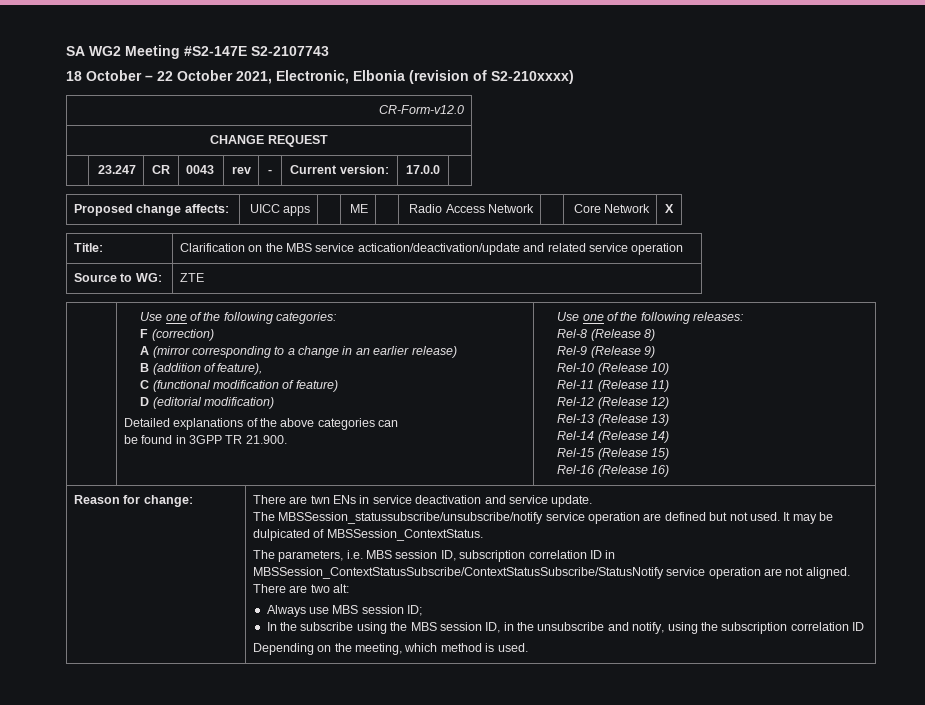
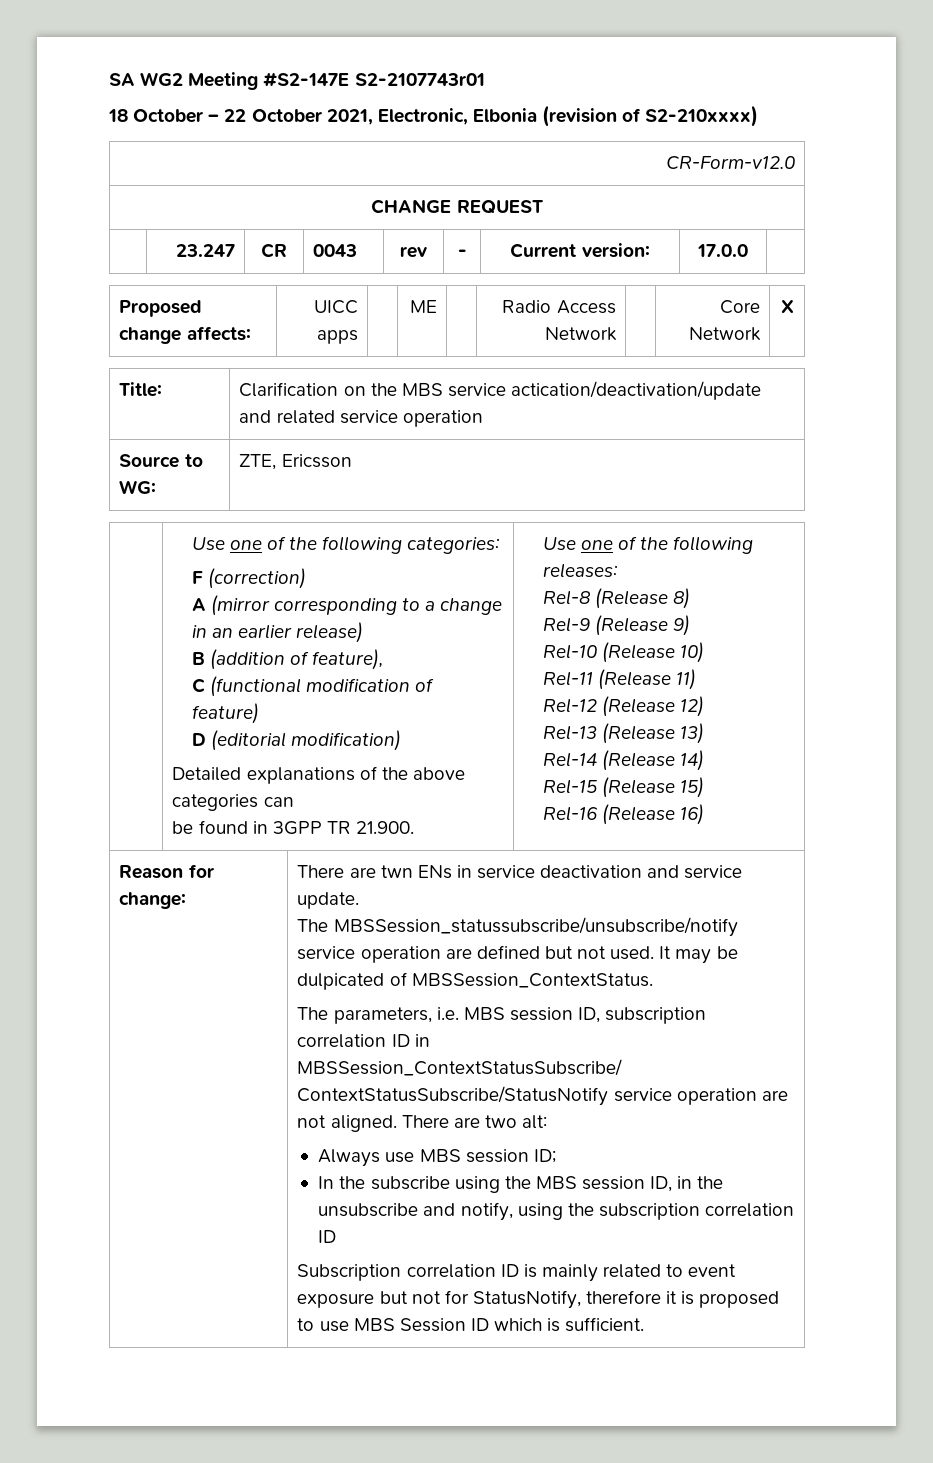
- SA WG2 Meeting #S2-147E S2-2107743
+ SA WG2 Meeting #S2-147E S2-2107743r01
- Source to WG: | ZTE
+ Source to WG: | ZTE, Ericsson
- Depending on the meeting, which method is used.
+ Subscription correlation ID is mainly related to event exposure but not for StatusNotify, therefore it is proposed to use MBS Session ID which is sufficient.

